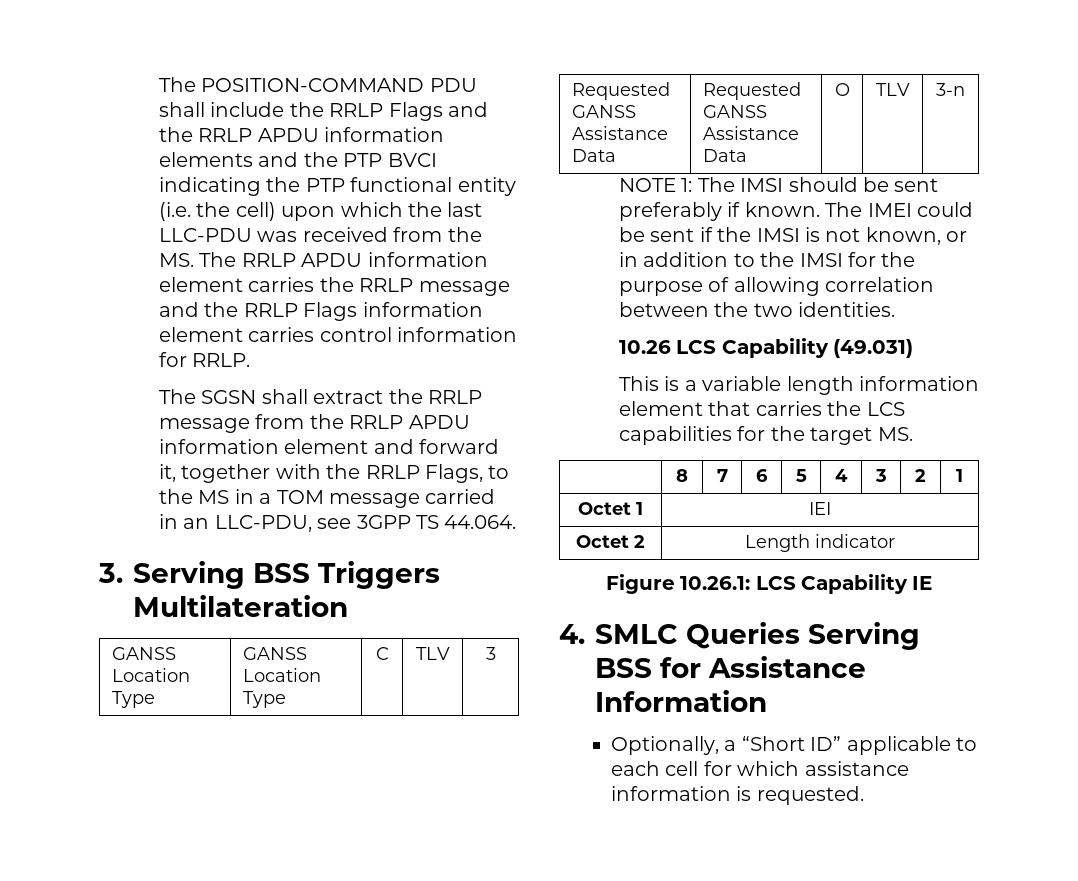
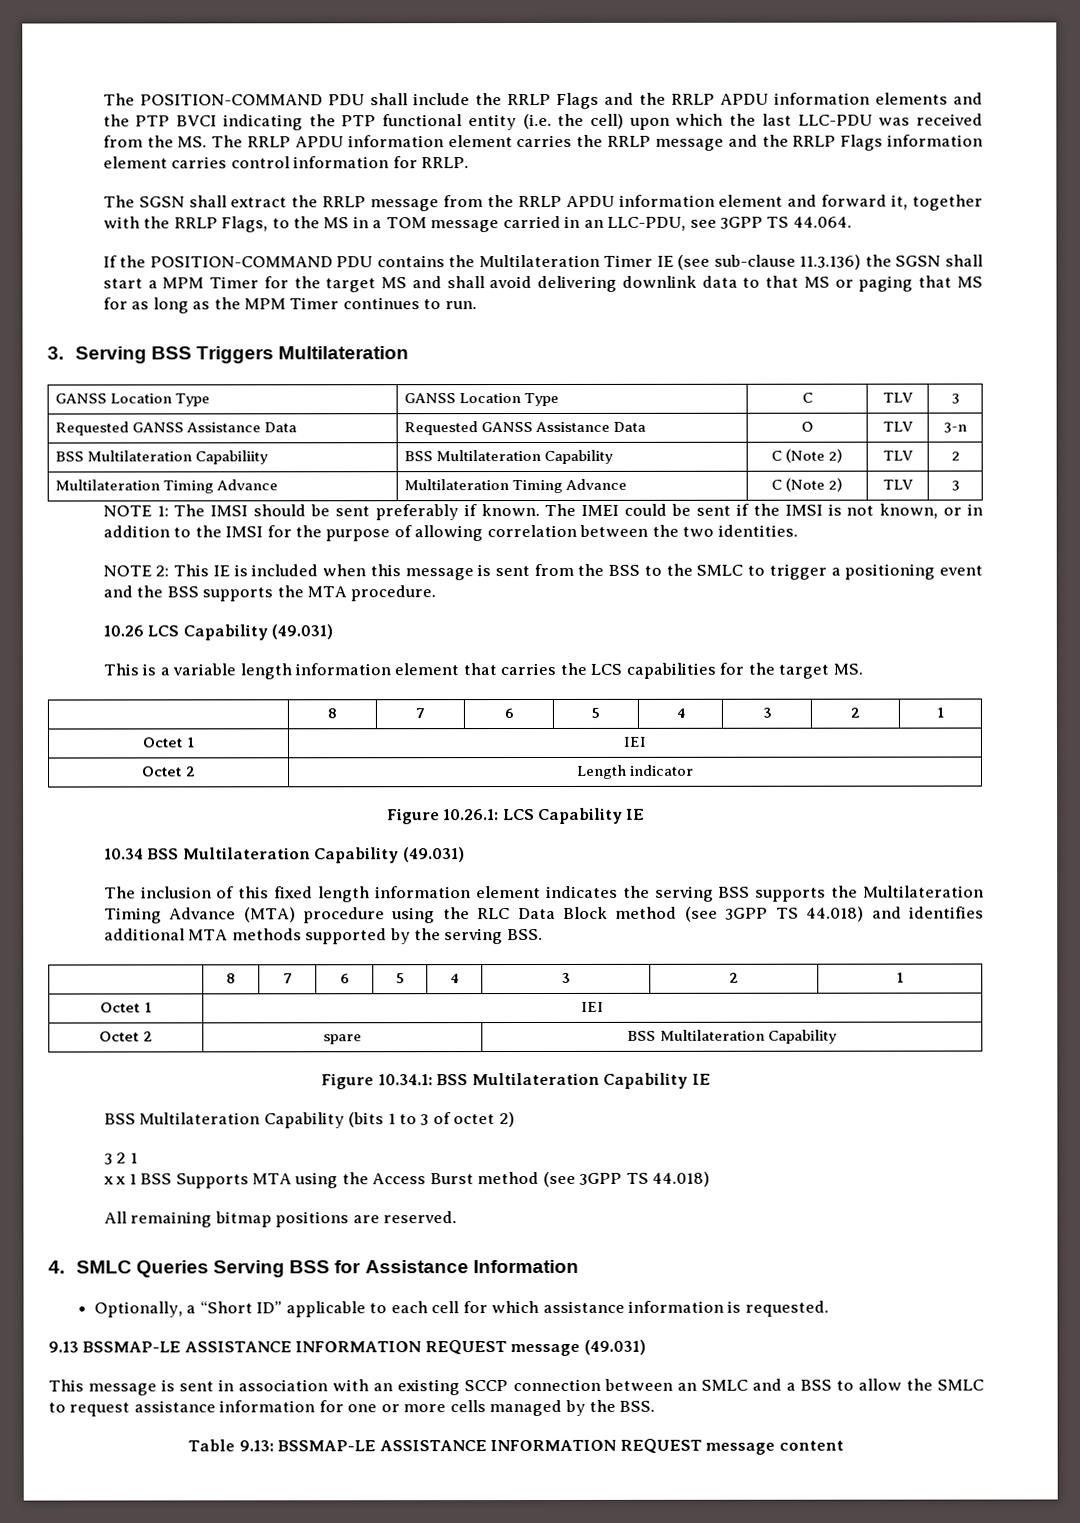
+ If the POSITION-COMMAND PDU contains the Multilateration Timer IE (see sub-clause 11.3.136) the SGSN shall start a MPM Timer for the target MS and shall avoid delivering downlink data to that MS or paging that MS for as long as the MPM Timer continues to run.
+ BSS Multilateration Capabiliity | BSS Multilateration Capability | C (Note 2) | TLV | 2
+ Multilateration Timing Advance | Multilateration Timing Advance | C (Note 2) | TLV | 3
+ NOTE 2: This IE is included when this message is sent from the BSS to the SMLC to trigger a positioning event and the BSS supports the MTA procedure.
+ 10.34 BSS Multilateration Capability (49.031)
+ The inclusion of this fixed length information element indicates the serving BSS supports the Multilateration Timing Advance (MTA) procedure using the RLC Data Block method (see 3GPP TS 44.018) and identifies additional MTA methods supported by the serving BSS.
+ | 8 | 7 | 6 | 5 | 4 | 3 | 2 | 1
+ Octet 1 | IEI
+ Octet 2 | spare | BSS Multilateration Capability
+ Figure 10.34.1: BSS Multilateration Capability IE
+ BSS Multilateration Capability (bits 1 to 3 of octet 2)
+ 3 2 1
+ x x 1 BSS Supports MTA using the Access Burst method (see 3GPP TS 44.018)
+ All remaining bitmap positions are reserved.
+ 9.13 BSSMAP-LE ASSISTANCE INFORMATION REQUEST message (49.031)
+ This message is sent in association with an existing SCCP connection between an SMLC and a BSS to allow the SMLC to request assistance information for one or more cells managed by the BSS.
+ Table 9.13: BSSMAP-LE ASSISTANCE INFORMATION REQUEST message content

